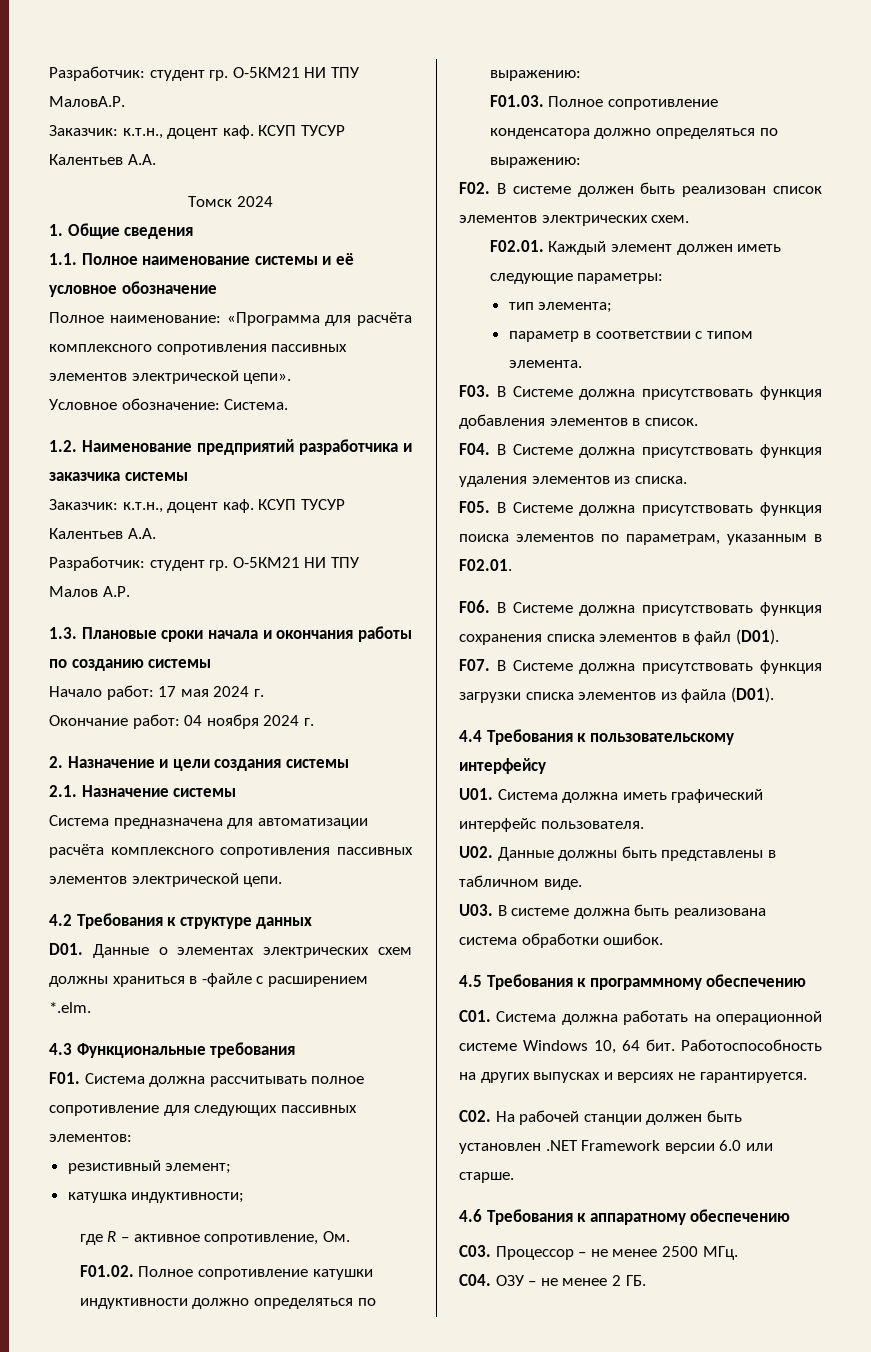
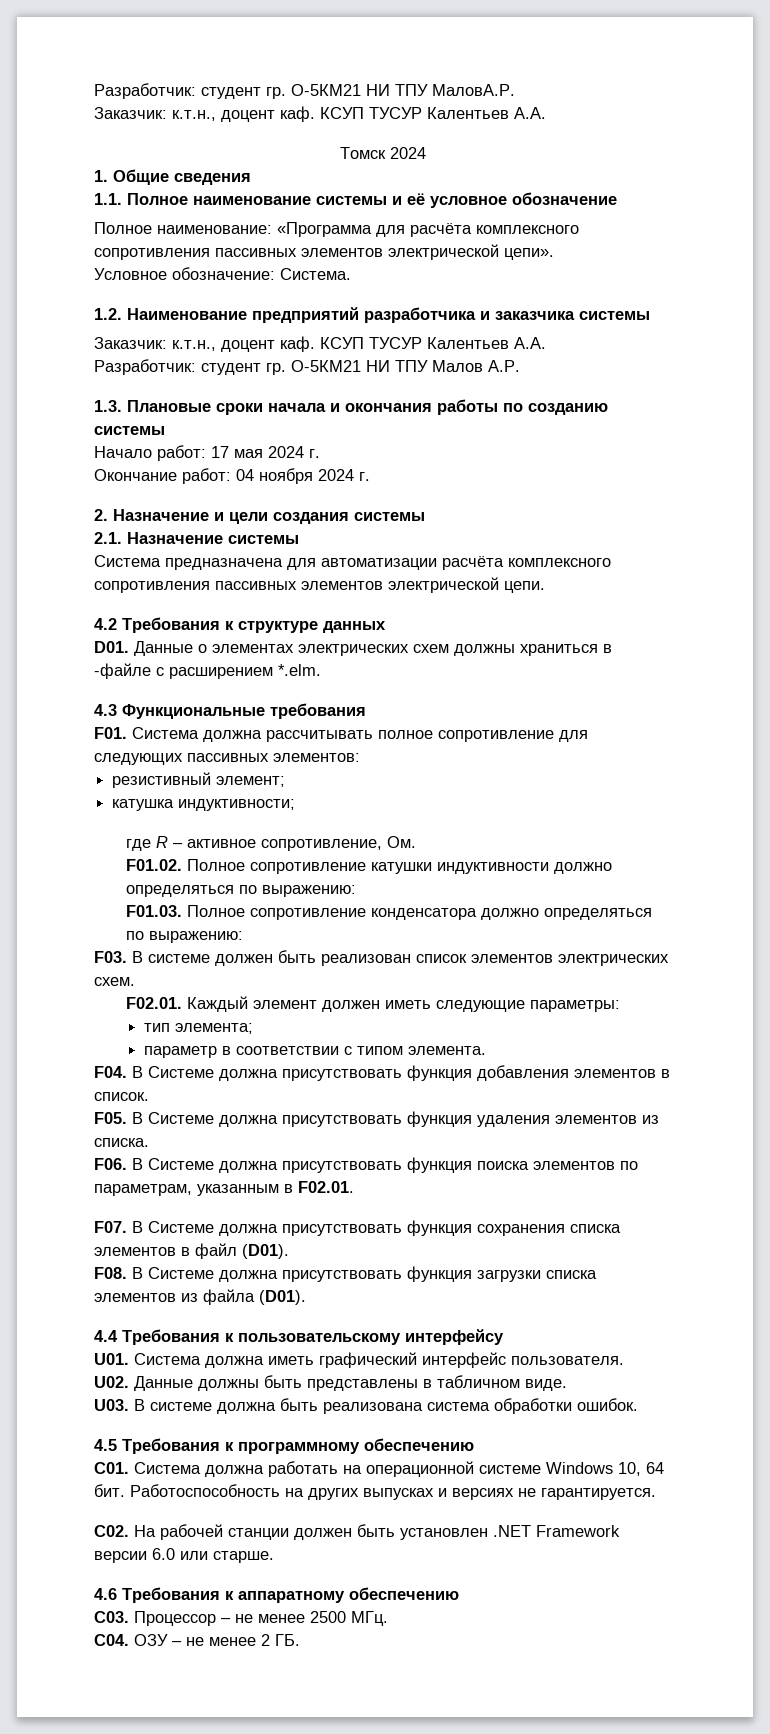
- F02. В системе должен быть реализован список элементов электрических схем.
+ F03. В системе должен быть реализован список элементов электрических схем.
- F03. В Системе должна присутствовать функция добавления элементов в список.
+ F04. В Системе должна присутствовать функция добавления элементов в список.
- F04. В Системе должна присутствовать функция удаления элементов из списка.
+ F05. В Системе должна присутствовать функция удаления элементов из списка.
- F05. В Системе должна присутствовать функция поиска элементов по параметрам, указанным в F02.01.
+ F06. В Системе должна присутствовать функция поиска элементов по параметрам, указанным в F02.01.
- F06. В Системе должна присутствовать функция сохранения списка элементов в файл (D01).
+ F07. В Системе должна присутствовать функция сохранения списка элементов в файл (D01).
- F07. В Системе должна присутствовать функция загрузки списка элементов из файла (D01).
+ F08. В Системе должна присутствовать функция загрузки списка элементов из файла (D01).

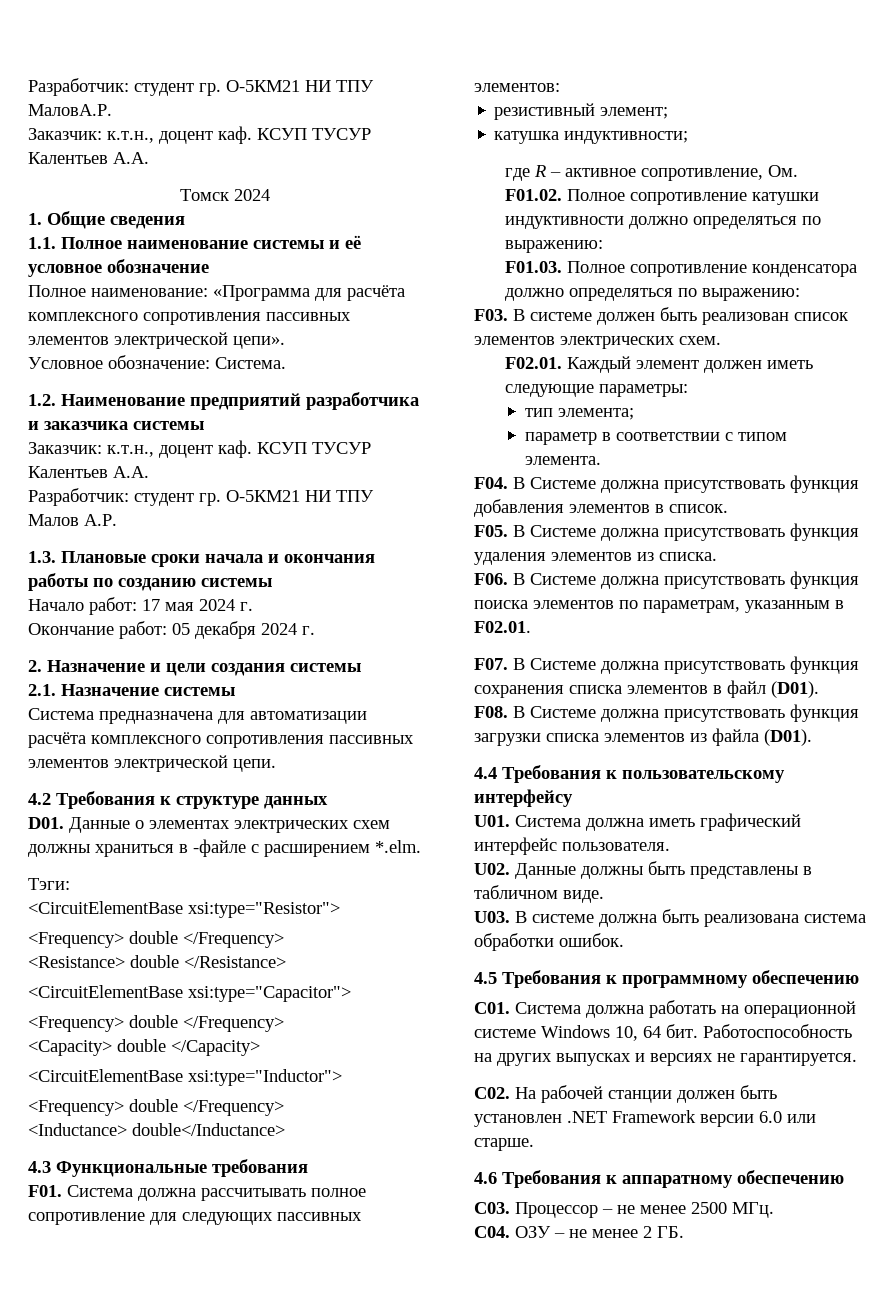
- Окончание работ: 04 ноября 2024 г.
+ Окончание работ: 05 декабря 2024 г.
+ Тэги:
+ <CircuitElementBase xsi:type="Resistor">
+ <Frequency> double </Frequency>
+ <Resistance> double </Resistance>
+ <CircuitElementBase xsi:type="Capacitor">
+ <Frequency> double </Frequency>
+ <Capacity> double </Capacity>
+ <CircuitElementBase xsi:type="Inductor">
+ <Frequency> double </Frequency>
+ <Inductance> double</Inductance>

